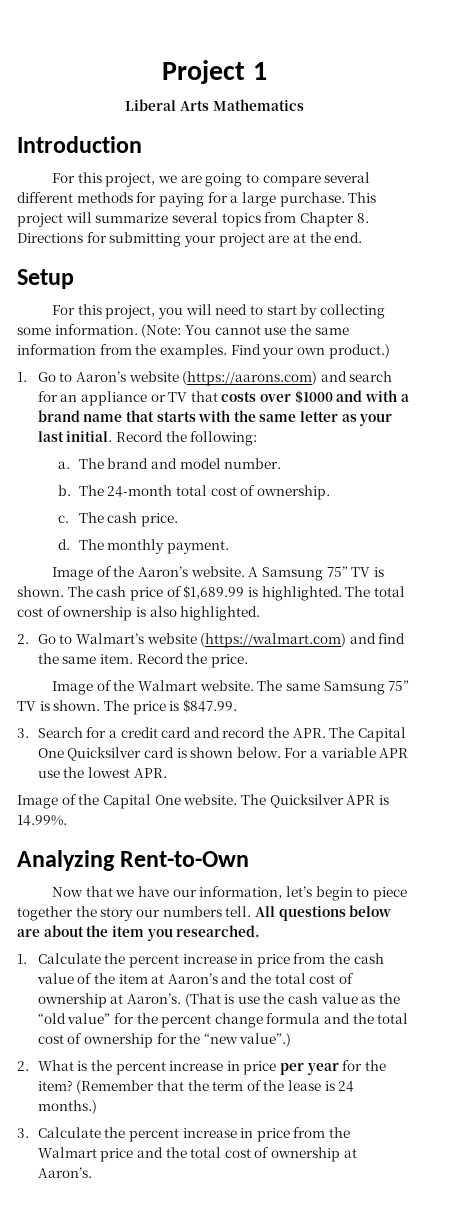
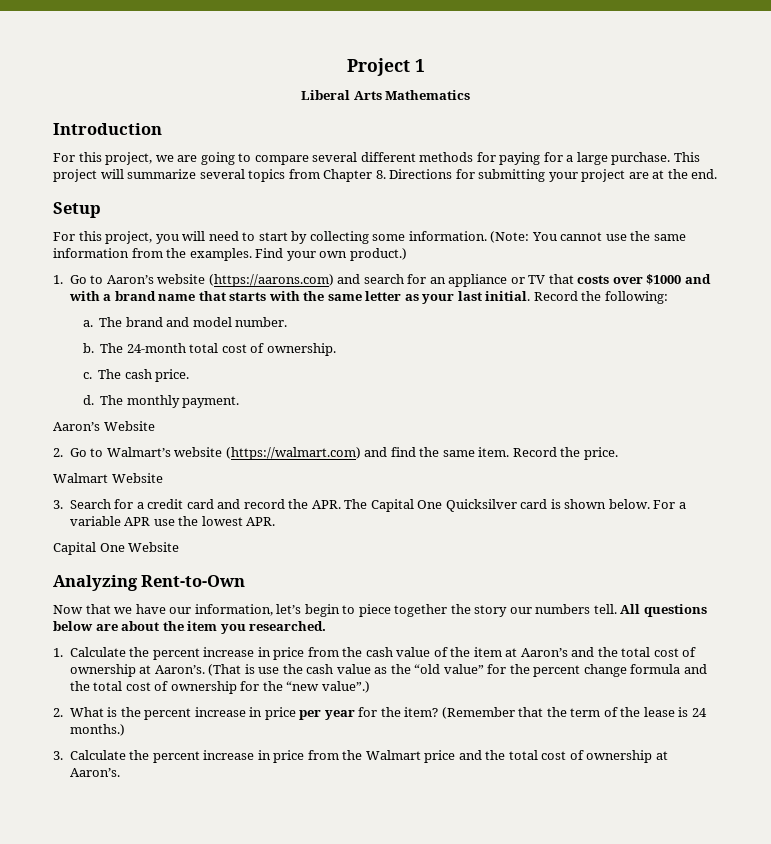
- Image of the Aaron’s website. A Samsung 75” TV is shown. The cash price of $1,689.99 is highlighted. The total cost of ownership is also highlighted.
+ Aaron’s Website
- Image of the Walmart website. The same Samsung 75” TV is shown. The price is $847.99.
+ Walmart Website
- Image of the Capital One website. The Quicksilver APR is 14.99%.
+ Capital One Website

